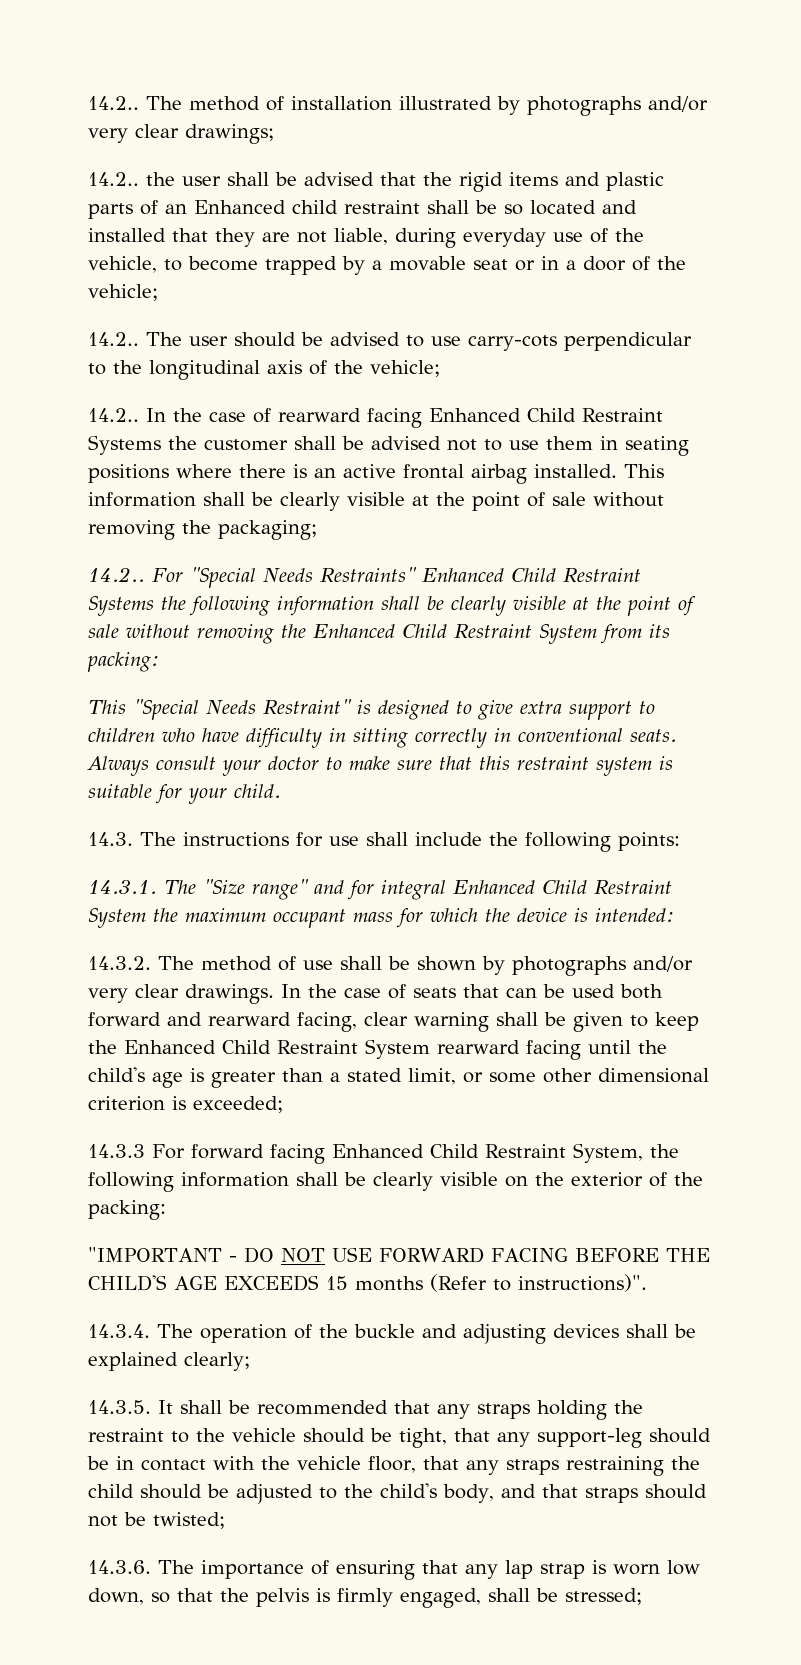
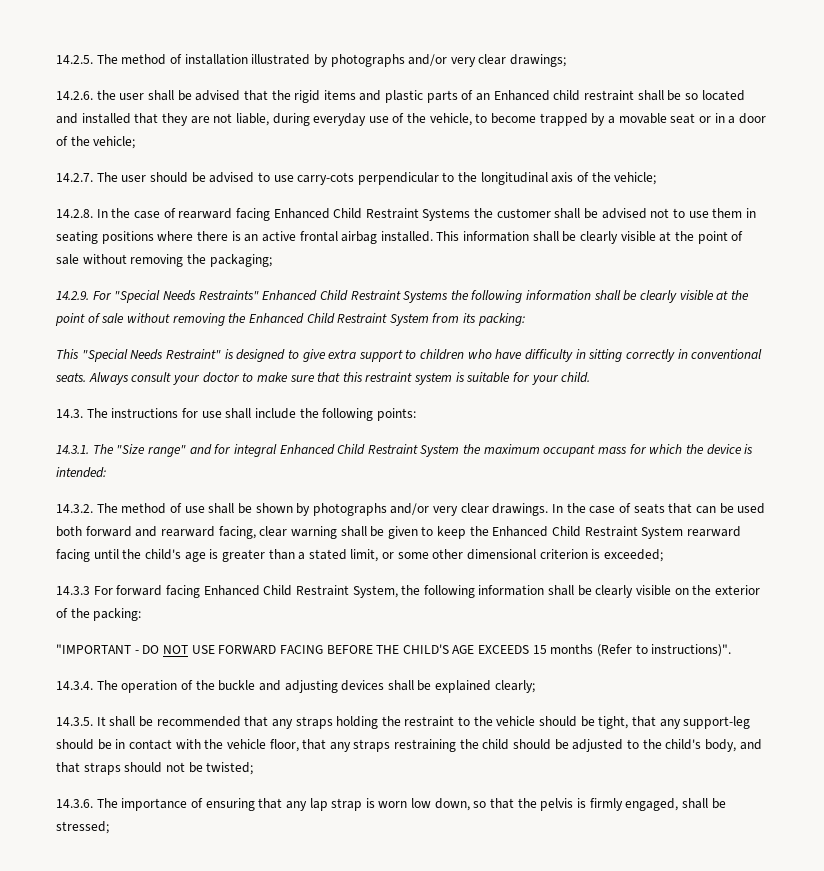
- 14.2.. The method of installation illustrated by photographs and/or very clear drawings;
+ 14.2.5. The method of installation illustrated by photographs and/or very clear drawings;
- 14.2.. the user shall be advised that the rigid items and plastic parts of an Enhanced child restraint shall be so located and installed that they are not liable, during everyday use of the vehicle, to become trapped by a movable seat or in a door of the vehicle;
+ 14.2.6. the user shall be advised that the rigid items and plastic parts of an Enhanced child restraint shall be so located and installed that they are not liable, during everyday use of the vehicle, to become trapped by a movable seat or in a door of the vehicle;
- 14.2.. The user should be advised to use carry-cots perpendicular to the longitudinal axis of the vehicle;
+ 14.2.7. The user should be advised to use carry-cots perpendicular to the longitudinal axis of the vehicle;
- 14.2.. In the case of rearward facing Enhanced Child Restraint Systems the customer shall be advised not to use them in seating positions where there is an active frontal airbag installed.
+ 14.2.8. In the case of rearward facing Enhanced Child Restraint Systems the customer shall be advised not to use them in seating positions where there is an active frontal airbag installed.
- 14.2.. For "Special Needs Restraints" Enhanced Child Restraint Systems the following information shall be clearly visible at the point of sale without removing the Enhanced Child Restraint System from its packing:
+ 14.2.9. For "Special Needs Restraints" Enhanced Child Restraint Systems the following information shall be clearly visible at the point of sale without removing the Enhanced Child Restraint System from its packing:

